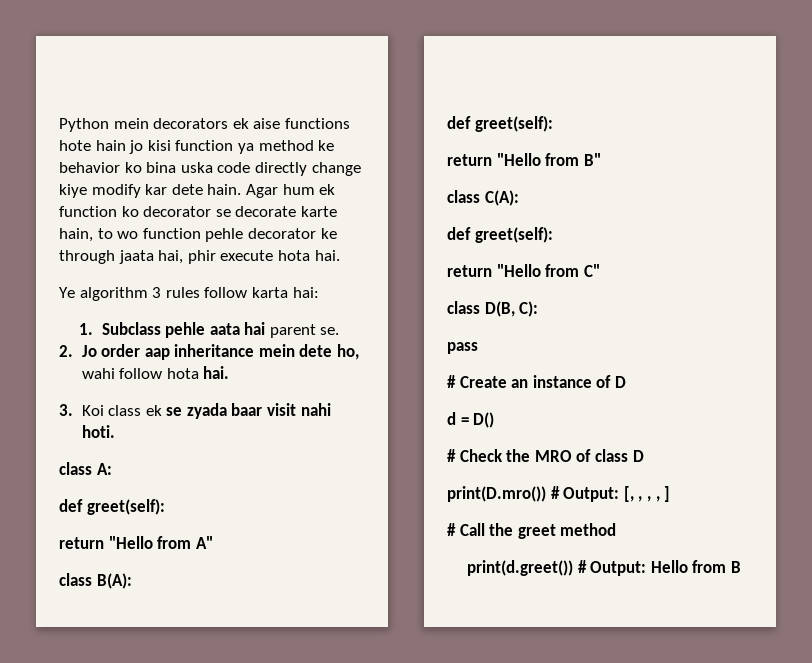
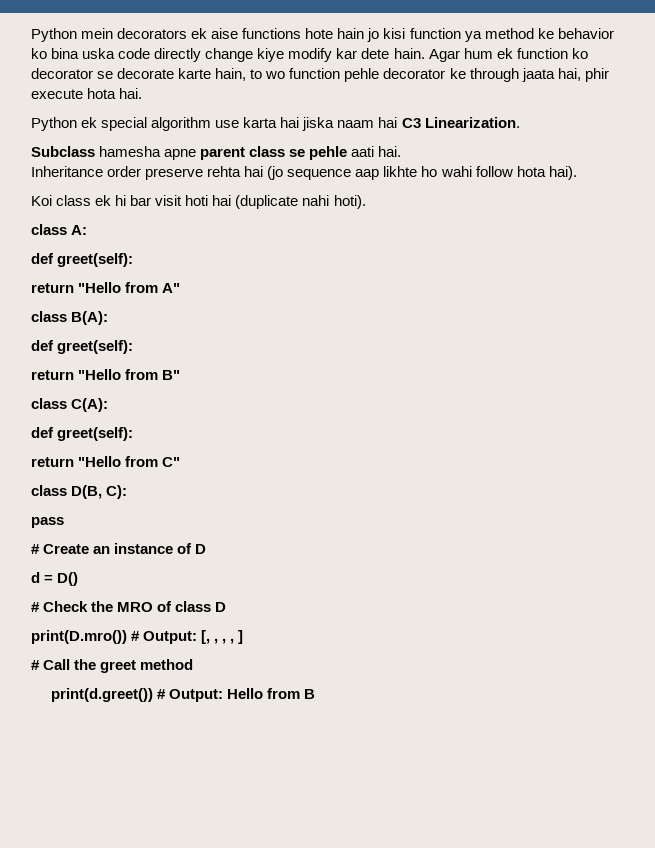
- Ye algorithm 3 rules follow karta hai:
- 1. Subclass pehle aata hai parent se.
- 2. Jo order aap inheritance mein dete ho, wahi follow hota hai.
- 3. Koi class ek se zyada baar visit nahi hoti.
+ Python ek special algorithm use karta hai jiska naam hai C3 Linearization.
+ Subclass hamesha apne parent class se pehle aati hai.
+ Inheritance order preserve rehta hai (jo sequence aap likhte ho wahi follow hota hai).
+ Koi class ek hi bar visit hoti hai (duplicate nahi hoti).

